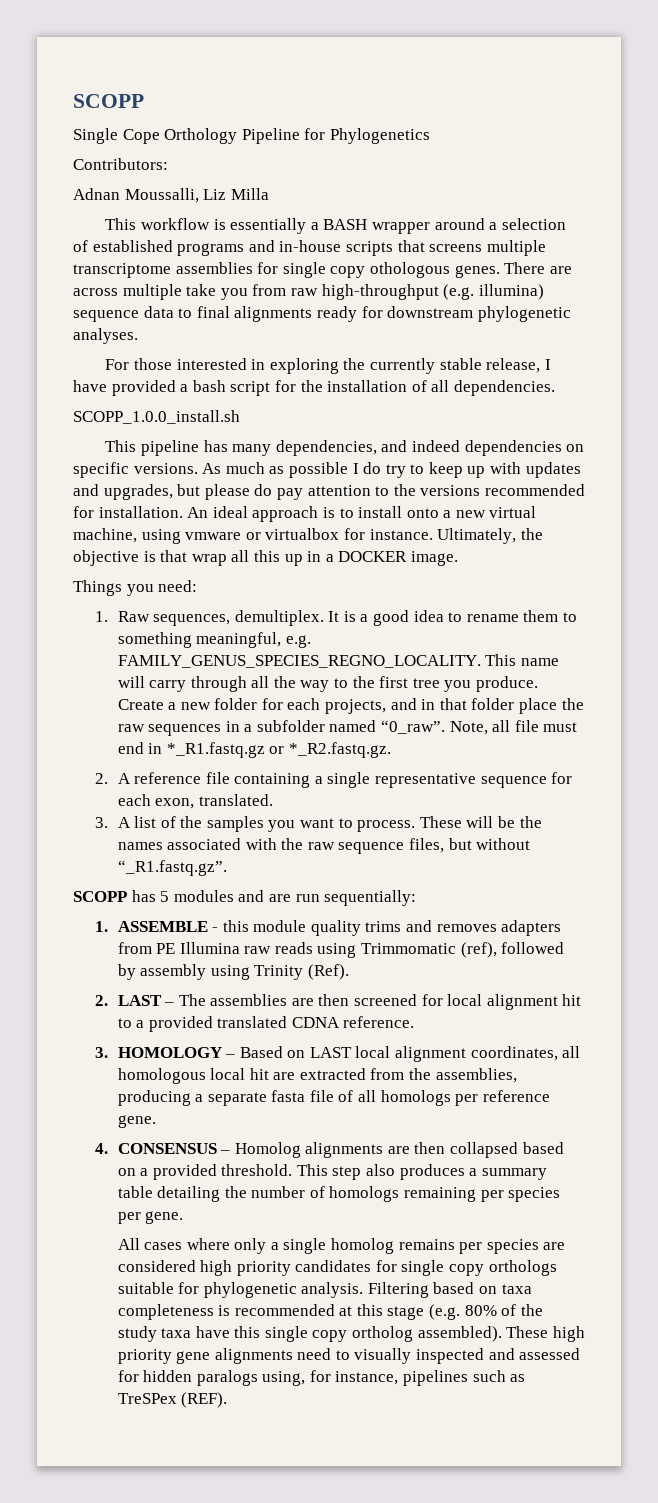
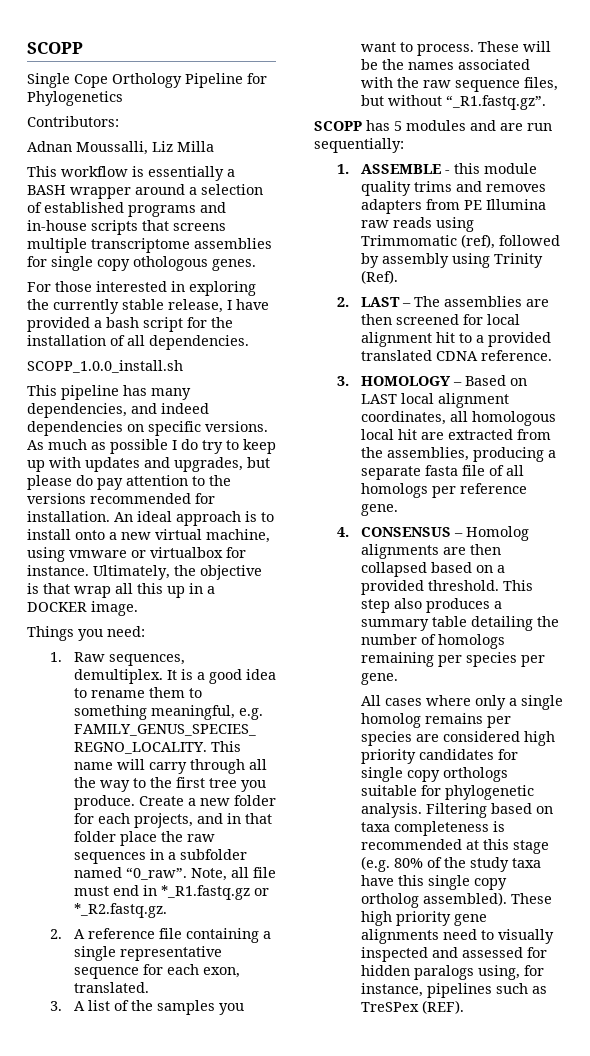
- There are across multiple take you from raw high-throughput (e.g. illumina) sequence data to final alignments ready for downstream phylogenetic analyses.

